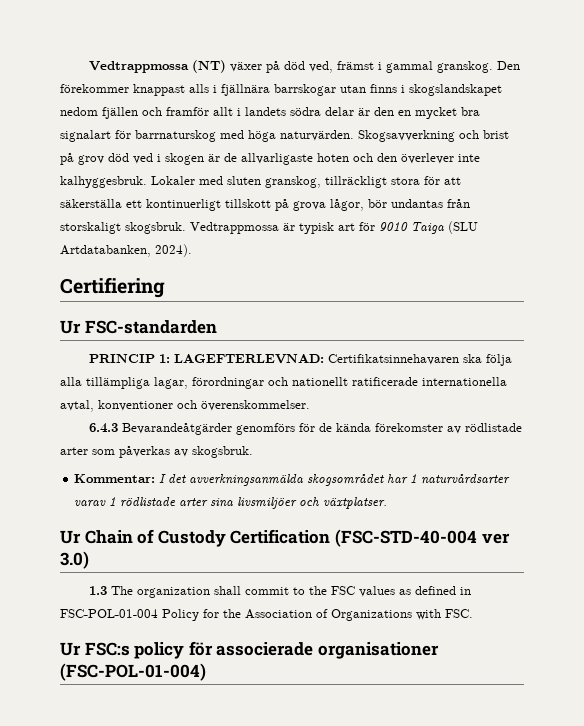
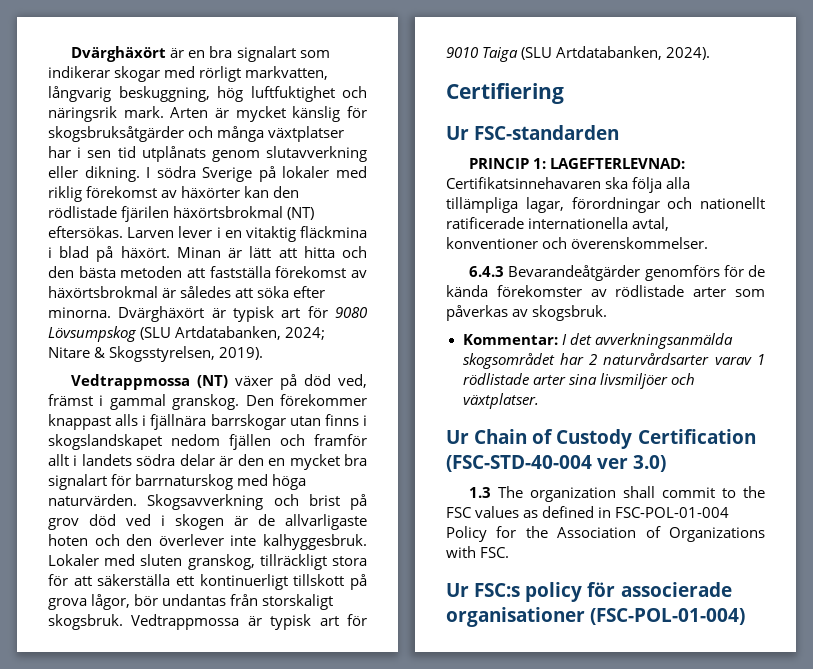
+ Dvärghäxört är en bra signalart som indikerar skogar med rörligt markvatten, långvarig beskuggning, hög luftfuktighet och näringsrik mark. Arten är mycket känslig för skogsbruksåtgärder och många växtplatser har i sen tid utplånats genom slutavverkning eller dikning. I södra Sverige på lokaler med riklig förekomst av häxörter kan den rödlistade fjärilen häxörtsbrokmal (NT) eftersökas. Larven lever i en vitaktig fläckmina i blad på häxört. Minan är lätt att hitta och den bästa metoden att fastställa förekomst av häxörtsbrokmal är således att söka efter minorna. Dvärghäxört är typisk art för 9080 Lövsumpskog (SLU Artdatabanken, 2024; Nitare & Skogsstyrelsen, 2019).
- Kommentar: I det avverkningsanmälda skogsområdet har 1 naturvårdsarter varav 1 rödlistade arter sina livsmiljöer och växtplatser.
+ Kommentar: I det avverkningsanmälda skogsområdet har 2 naturvårdsarter varav 1 rödlistade arter sina livsmiljöer och växtplatser.

